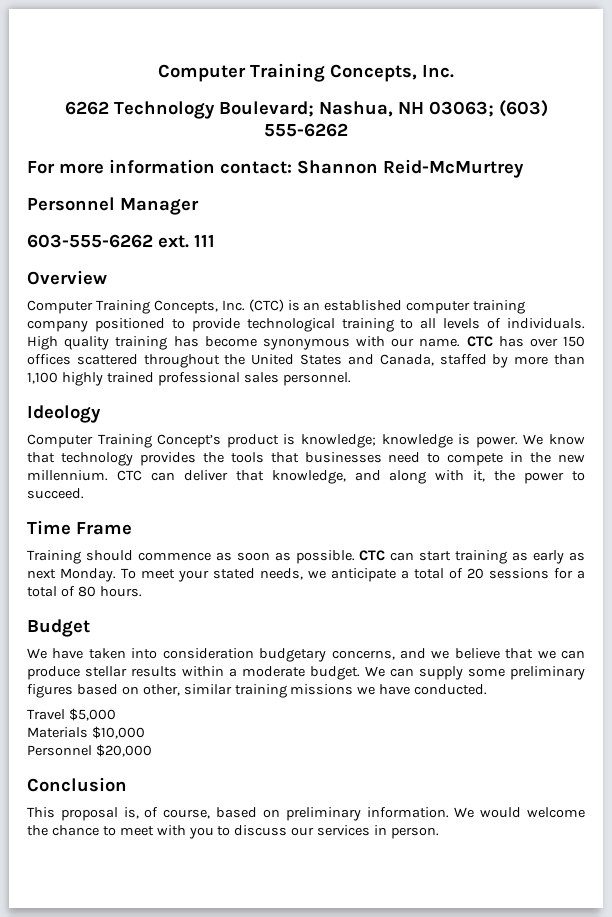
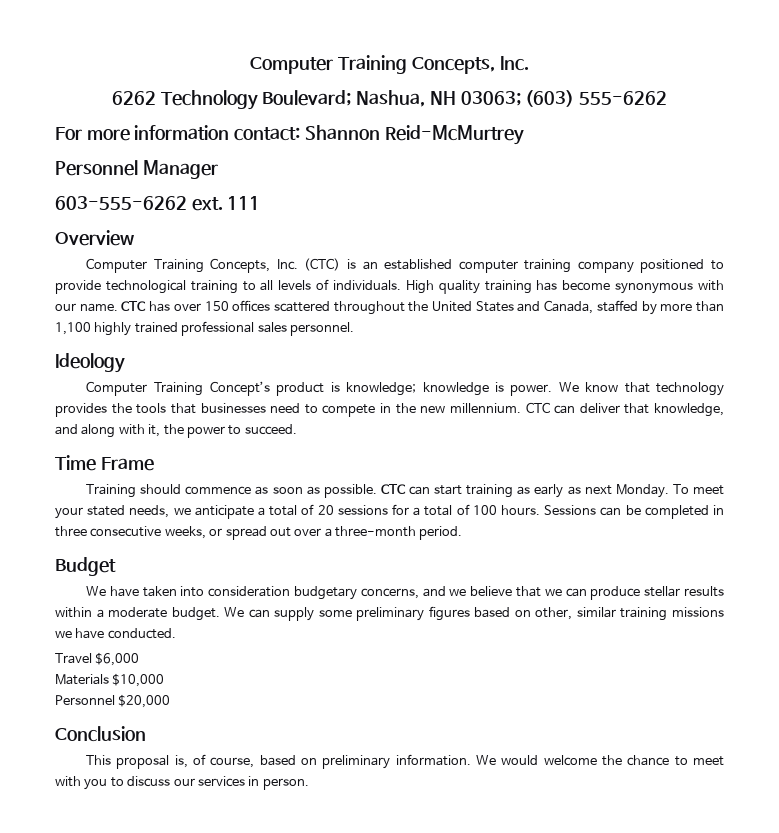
- To meet your stated needs, we anticipate a total of 20 sessions for a total of 80 hours.
+ To meet your stated needs, we anticipate a total of 20 sessions for a total of 100 hours. Sessions can be completed in three consecutive weeks, or spread out over a three-month period.
- Travel $5,000
+ Travel $6,000

